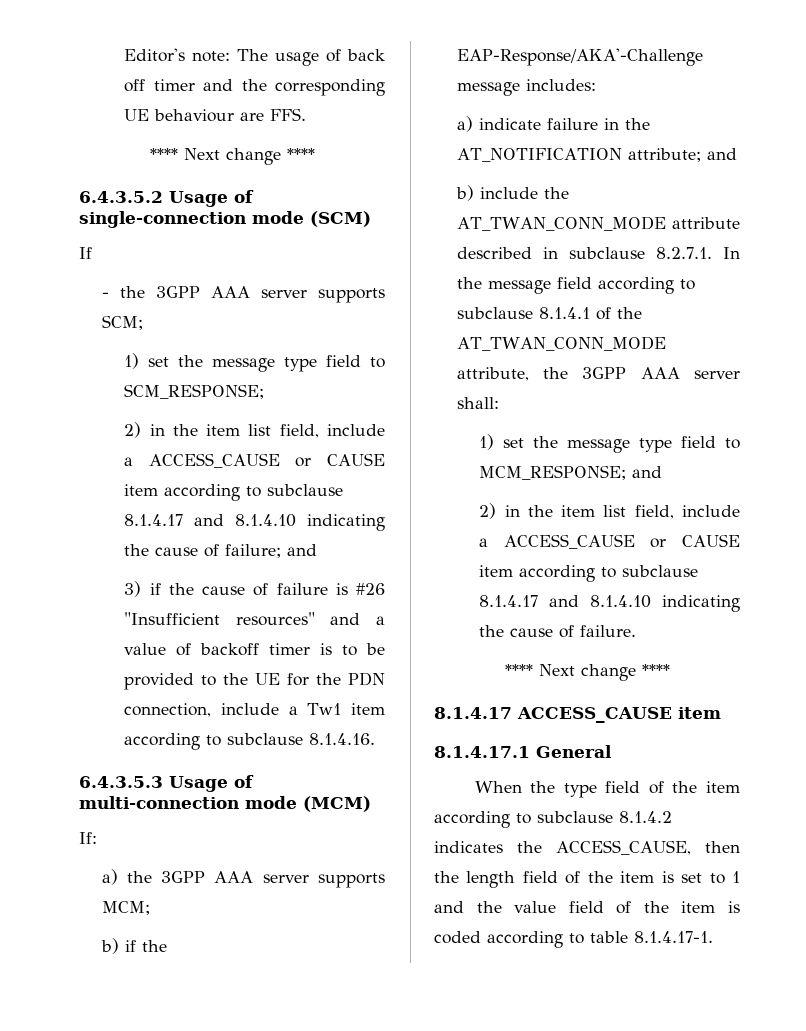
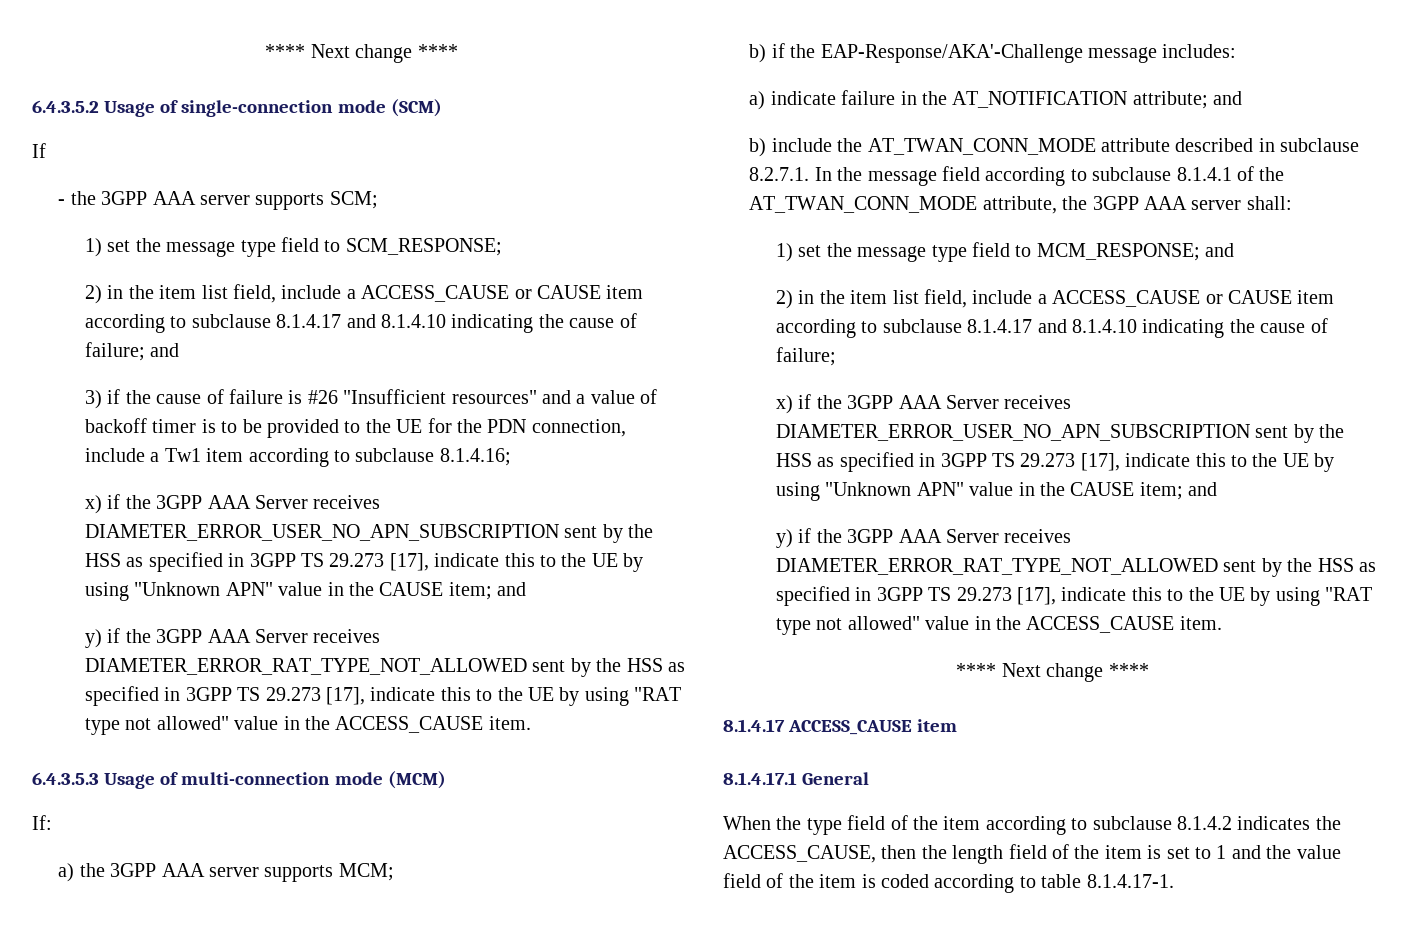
- Editor's note: The usage of back off timer and the corresponding UE behaviour are FFS.
- 3) if the cause of failure is #26 "Insufficient resources" and a value of backoff timer is to be provided to the UE for the PDN connection, include a Tw1 item according to subclause 8.1.4.16.
+ 3) if the cause of failure is #26 "Insufficient resources" and a value of backoff timer is to be provided to the UE for the PDN connection, include a Tw1 item according to subclause 8.1.4.16;
+ x) if the 3GPP AAA Server receives DIAMETER_ERROR_USER_NO_APN_SUBSCRIPTION sent by the HSS as specified in 3GPP TS 29.273 [17], indicate this to the UE by using "Unknown APN" value in the CAUSE item; and
+ y) if the 3GPP AAA Server receives DIAMETER_ERROR_RAT_TYPE_NOT_ALLOWED sent by the HSS as specified in 3GPP TS 29.273 [17], indicate this to the UE by using "RAT type not allowed" value in the ACCESS_CAUSE item.
  1) set the message type field to MCM_RESPONSE; and
- 2) in the item list field, include a ACCESS_CAUSE or CAUSE item according to subclause 8.1.4.17 and 8.1.4.10 indicating the cause of failure.
+ 2) in the item list field, include a ACCESS_CAUSE or CAUSE item according to subclause 8.1.4.17 and 8.1.4.10 indicating the cause of failure;
+ x) if the 3GPP AAA Server receives DIAMETER_ERROR_USER_NO_APN_SUBSCRIPTION sent by the HSS as specified in 3GPP TS 29.273 [17], indicate this to the UE by using "Unknown APN" value in the CAUSE item; and
+ y) if the 3GPP AAA Server receives DIAMETER_ERROR_RAT_TYPE_NOT_ALLOWED sent by the HSS as specified in 3GPP TS 29.273 [17], indicate this to the UE by using "RAT type not allowed" value in the ACCESS_CAUSE item.

